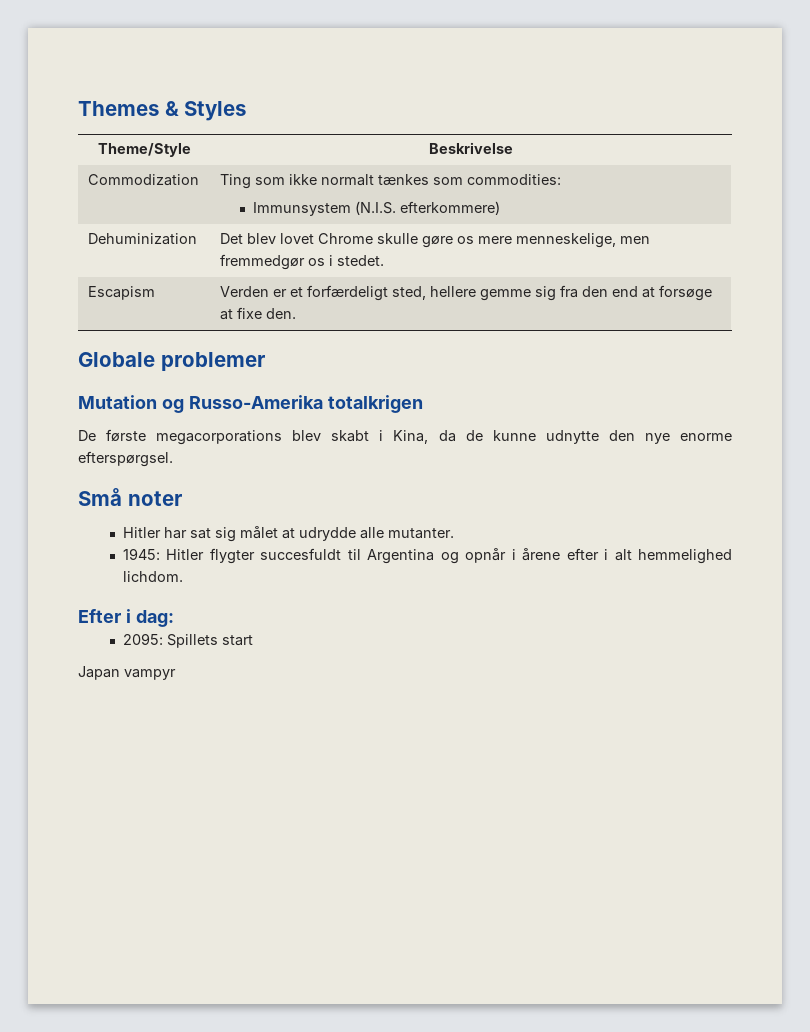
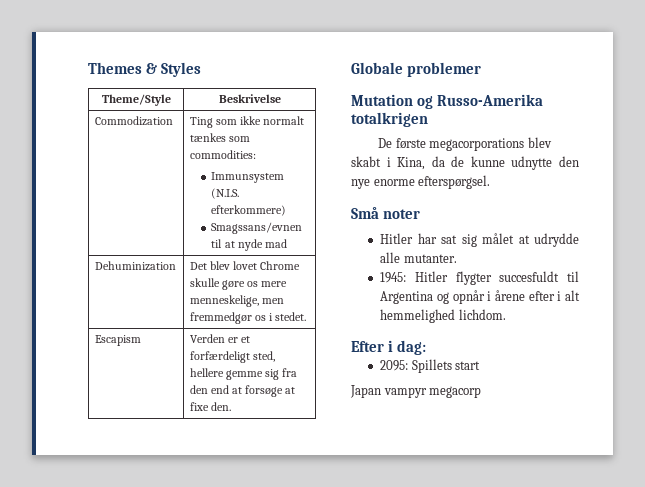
  Commodization | Ting som ikke normalt tænkes som commodities:
  Immunsystem (N.I.S. efterkommere)
+ Smagssans/evnen til at nyde mad
- Japan vampyr
+ Japan vampyr megacorp

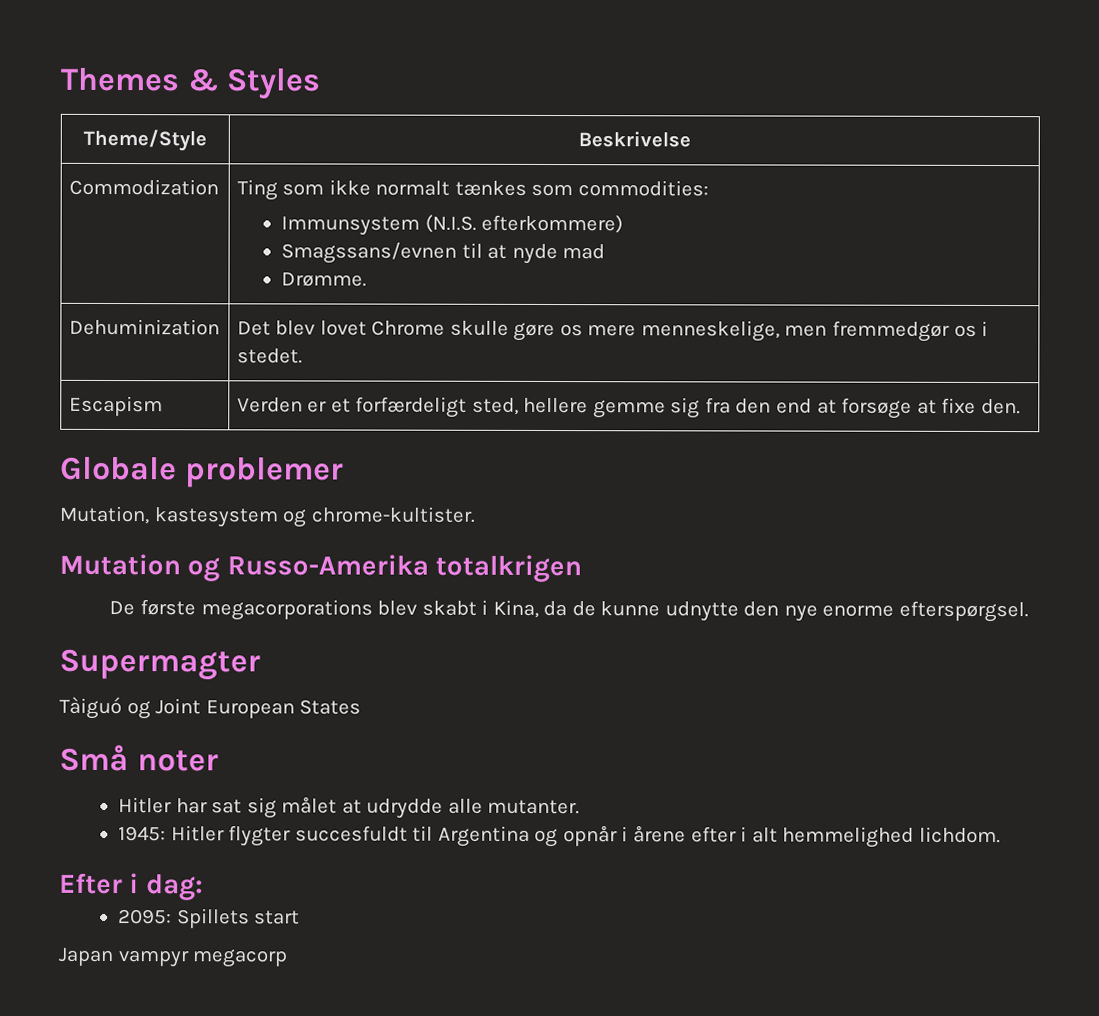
  Commodization | Ting som ikke normalt tænkes som commodities:
  Immunsystem (N.I.S. efterkommere)
  Smagssans/evnen til at nyde mad
+ Drømme.
+ Mutation, kastesystem og chrome-kultister.
+ Supermagter
+ Tàiguó og Joint European States

